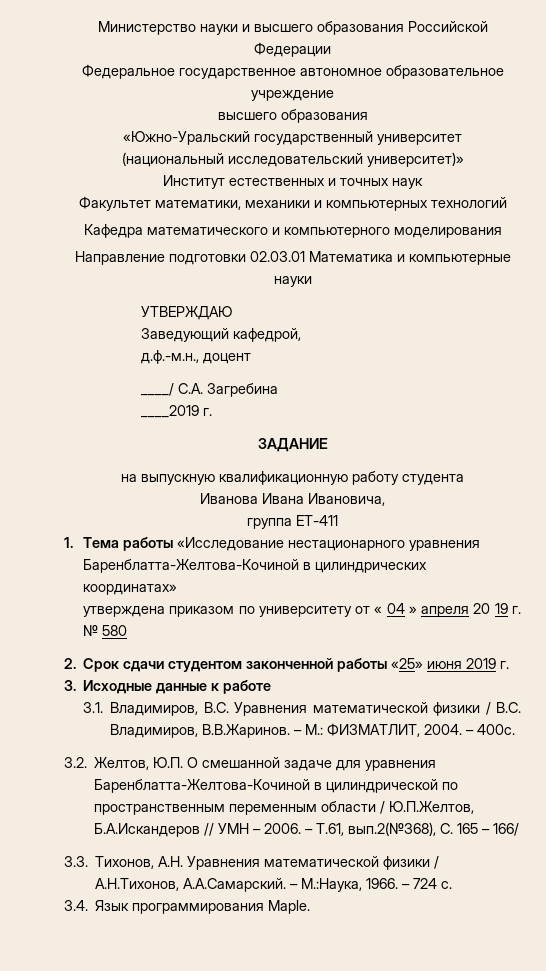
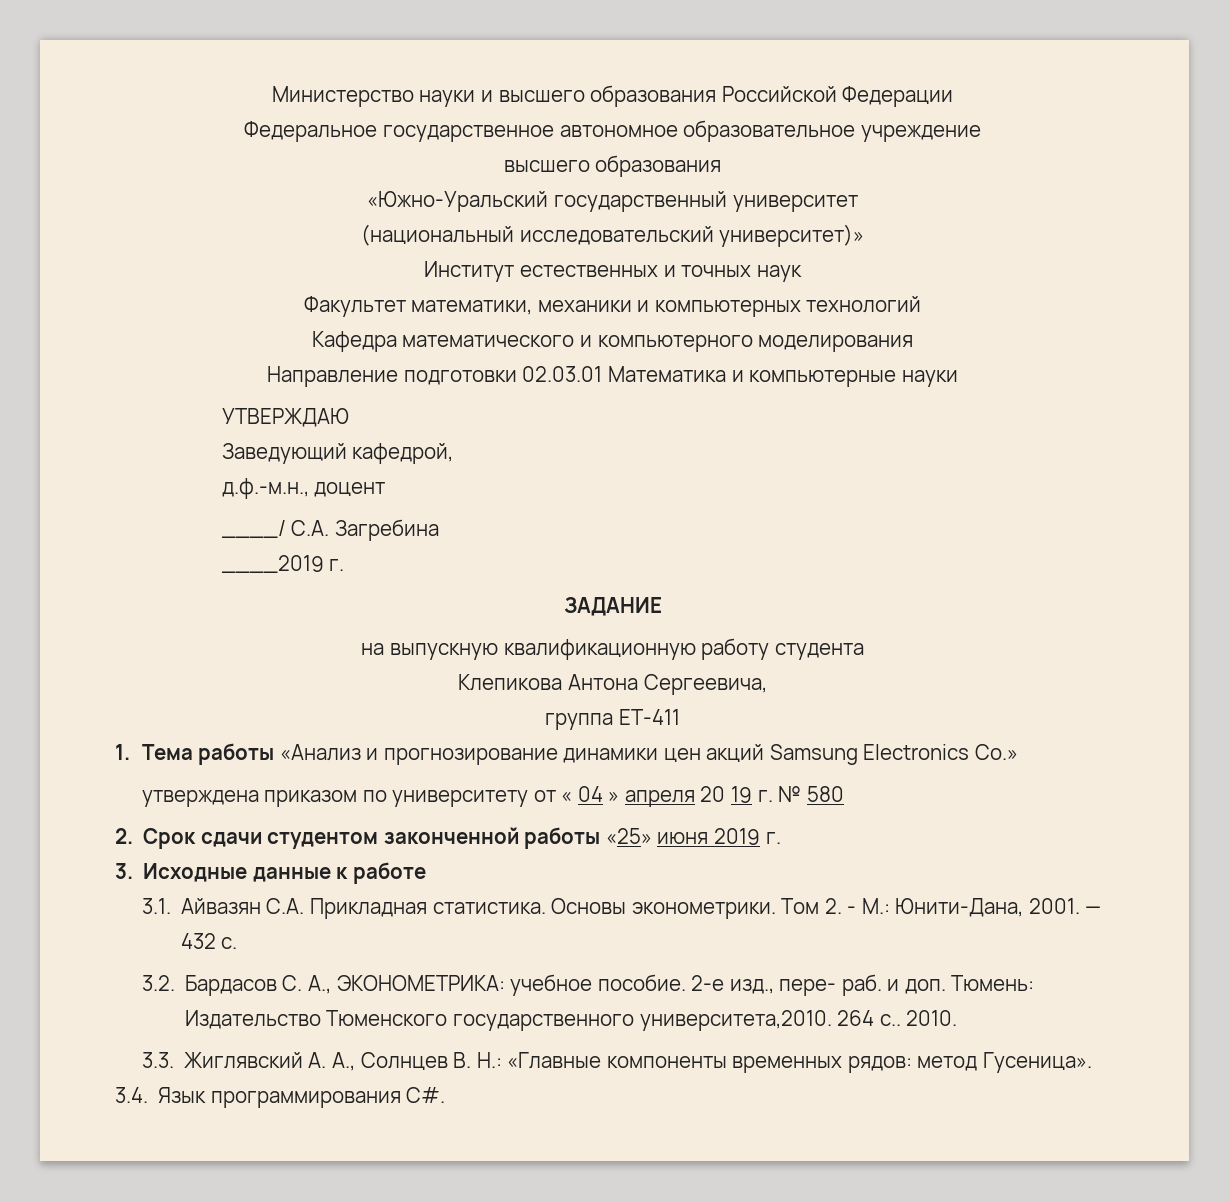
- Иванова Ивана Ивановича,
+ Клепикова Антона Сергеевича,
- 1. Тема работы «Исследование нестационарного уравнения Баренблатта-Желтова-Кочиной в цилиндрических координатах»
+ 1. Тема работы «Анализ и прогнозирование динамики цен акций Samsung Electronics Co.»
- 3.1. Владимиров, В.С. Уравнения математической физики / В.С. Владимиров, В.В.Жаринов. – М.: ФИЗМАТЛИТ, 2004. – 400с.
- 3.2. Желтов, Ю.П. О смешанной задаче для уравнения Баренблатта-Желтова-Кочиной в цилиндрической по пространственным переменным области / Ю.П.Желтов, Б.А.Искандеров // УМН – 2006. – Т.61, вып.2(№368), С. 165 – 166/
- 3.3. Тихонов, А.Н. Уравнения математической физики / А.Н.Тихонов, А.А.Самарский. – М.:Наука, 1966. – 724 с.
+ 3.1. Айвазян С.А. Прикладная статистика. Основы эконометрики. Том 2. - М.: Юнити-Дана, 2001. — 432 с.
+ 3.2. Бардасов С. А., ЭКОНОМЕТРИКА: учебное пособие. 2-е изд., пере- раб. и доп. Тюмень: Издательство Тюменского государственного университета,2010. 264 с.. 2010.
+ 3.3. Жиглявский А. А., Солнцев В. Н.: «Главные компоненты временных рядов: метод Гусеница».
- 3.4. Язык программирования Maple.
+ 3.4. Язык программирования C#.

